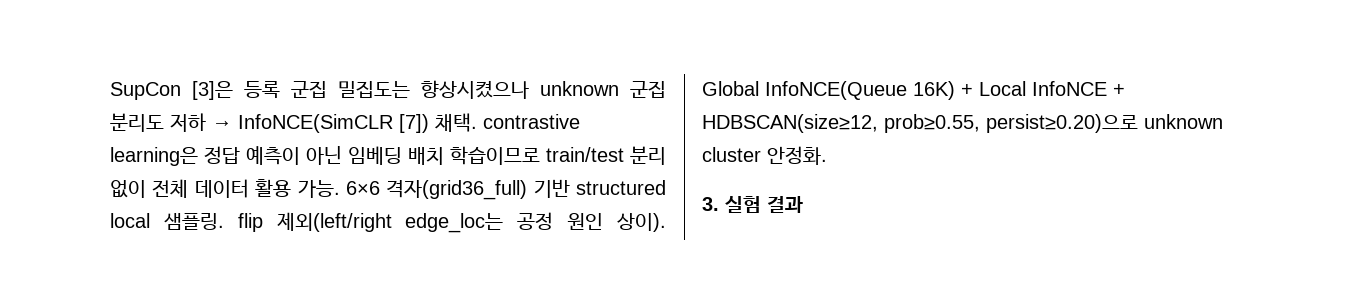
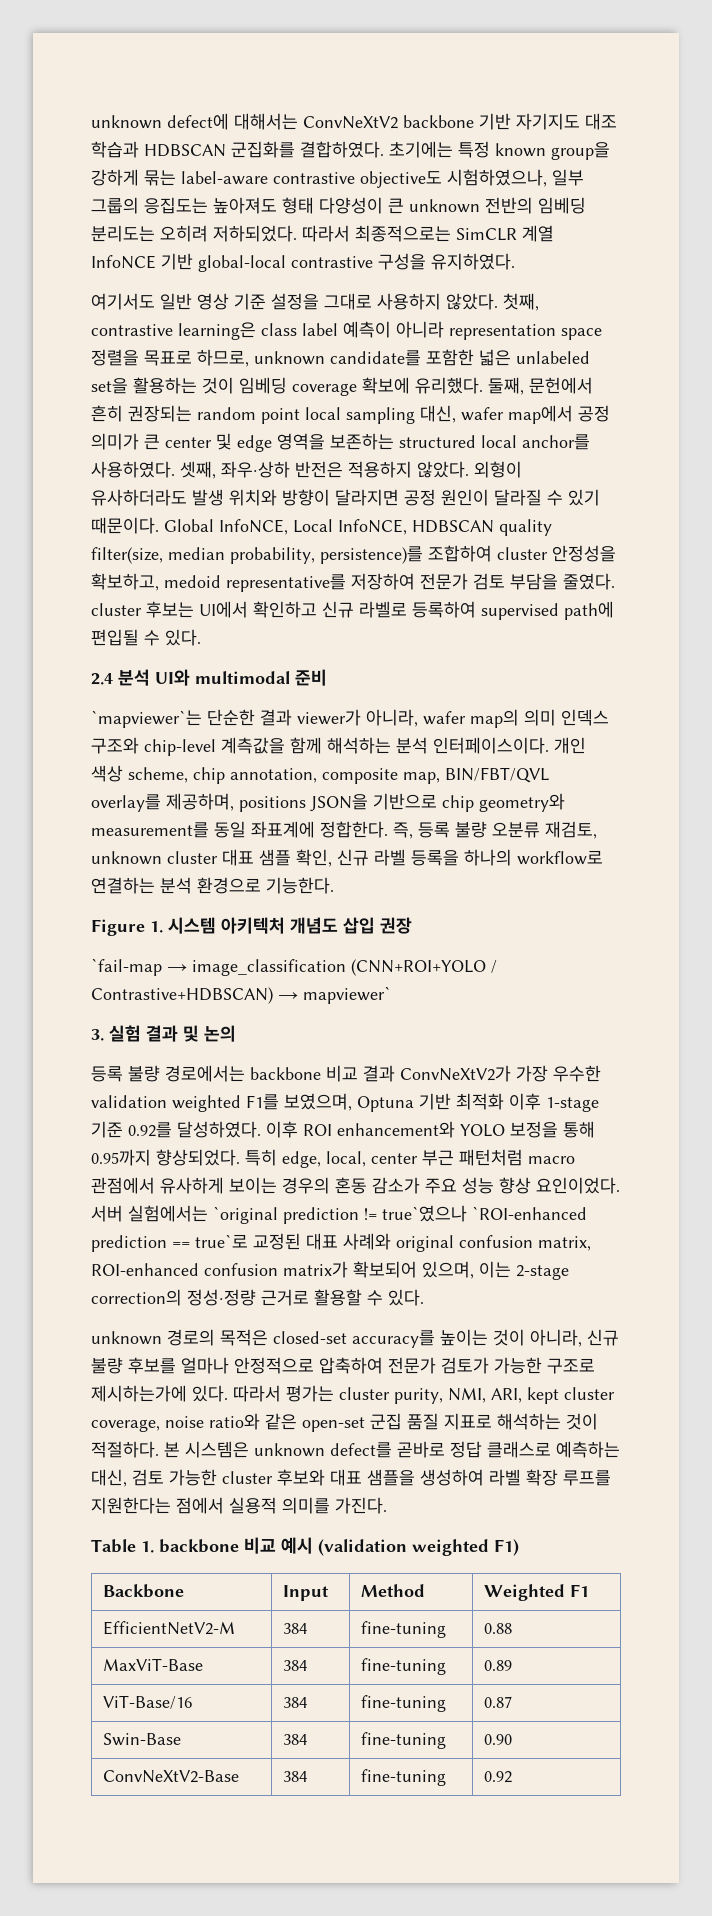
- SupCon [3]은 등록 군집 밀집도는 향상시켰으나 unknown 군집 분리도 저하 → InfoNCE(SimCLR [7]) 채택. contrastive learning은 정답 예측이 아닌 임베딩 배치 학습이므로 train/test 분리 없이 전체 데이터 활용 가능. 6×6 격자(grid36_full) 기반 structured local 샘플링. flip 제외(left/right edge_loc는 공정 원인 상이). Global InfoNCE(Queue 16K) + Local InfoNCE + HDBSCAN(size≥12, prob≥0.55, persist≥0.20)으로 unknown cluster 안정화.
- 3. 실험 결과
+ unknown defect에 대해서는 ConvNeXtV2 backbone 기반 자기지도 대조 학습과 HDBSCAN 군집화를 결합하였다. 초기에는 특정 known group을 강하게 묶는 label-aware contrastive objective도 시험하였으나, 일부 그룹의 응집도는 높아져도 형태 다양성이 큰 unknown 전반의 임베딩 분리도는 오히려 저하되었다. 따라서 최종적으로는 SimCLR 계열 InfoNCE 기반 global-local contrastive 구성을 유지하였다.
+ 여기서도 일반 영상 기준 설정을 그대로 사용하지 않았다. 첫째, contrastive learning은 class label 예측이 아니라 representation space 정렬을 목표로 하므로, unknown candidate를 포함한 넓은 unlabeled set을 활용하는 것이 임베딩 coverage 확보에 유리했다. 둘째, 문헌에서 흔히 권장되는 random point local sampling 대신, wafer map에서 공정 의미가 큰 center 및 edge 영역을 보존하는 structured local anchor를 사용하였다. 셋째, 좌우·상하 반전은 적용하지 않았다. 외형이 유사하더라도 발생 위치와 방향이 달라지면 공정 원인이 달라질 수 있기 때문이다. Global InfoNCE, Local InfoNCE, HDBSCAN quality filter(size, median probability, persistence)를 조합하여 cluster 안정성을 확보하고, medoid representative를 저장하여 전문가 검토 부담을 줄였다. cluster 후보는 UI에서 확인하고 신규 라벨로 등록하여 supervised path에 편입될 수 있다.
+ 2.4 분석 UI와 multimodal 준비
+ `mapviewer`는 단순한 결과 viewer가 아니라, wafer map의 의미 인덱스 구조와 chip-level 계측값을 함께 해석하는 분석 인터페이스이다. 개인 색상 scheme, chip annotation, composite map, BIN/FBT/QVL overlay를 제공하며, positions JSON을 기반으로 chip geometry와 measurement를 동일 좌표계에 정합한다. 즉, 등록 불량 오분류 재검토, unknown cluster 대표 샘플 확인, 신규 라벨 등록을 하나의 workflow로 연결하는 분석 환경으로 기능한다.
+ Figure 1. 시스템 아키텍처 개념도 삽입 권장
+ `fail-map → image_classification (CNN+ROI+YOLO / Contrastive+HDBSCAN) → mapviewer`
+ 3. 실험 결과 및 논의
+ 등록 불량 경로에서는 backbone 비교 결과 ConvNeXtV2가 가장 우수한 validation weighted F1를 보였으며, Optuna 기반 최적화 이후 1-stage 기준 0.92를 달성하였다. 이후 ROI enhancement와 YOLO 보정을 통해 0.95까지 향상되었다. 특히 edge, local, center 부근 패턴처럼 macro 관점에서 유사하게 보이는 경우의 혼동 감소가 주요 성능 향상 요인이었다. 서버 실험에서는 `original prediction != true`였으나 `ROI-enhanced prediction == true`로 교정된 대표 사례와 original confusion matrix, ROI-enhanced confusion matrix가 확보되어 있으며, 이는 2-stage correction의 정성·정량 근거로 활용할 수 있다.
+ unknown 경로의 목적은 closed-set accuracy를 높이는 것이 아니라, 신규 불량 후보를 얼마나 안정적으로 압축하여 전문가 검토가 가능한 구조로 제시하는가에 있다. 따라서 평가는 cluster purity, NMI, ARI, kept cluster coverage, noise ratio와 같은 open-set 군집 품질 지표로 해석하는 것이 적절하다. 본 시스템은 unknown defect를 곧바로 정답 클래스로 예측하는 대신, 검토 가능한 cluster 후보와 대표 샘플을 생성하여 라벨 확장 루프를 지원한다는 점에서 실용적 의미를 가진다.
+ Table 1. backbone 비교 예시 (validation weighted F1)
+ Backbone | Input | Method | Weighted F1
+ EfficientNetV2-M | 384 | fine-tuning | 0.88
+ MaxViT-Base | 384 | fine-tuning | 0.89
+ ViT-Base/16 | 384 | fine-tuning | 0.87
+ Swin-Base | 384 | fine-tuning | 0.90
+ ConvNeXtV2-Base | 384 | fine-tuning | 0.92

